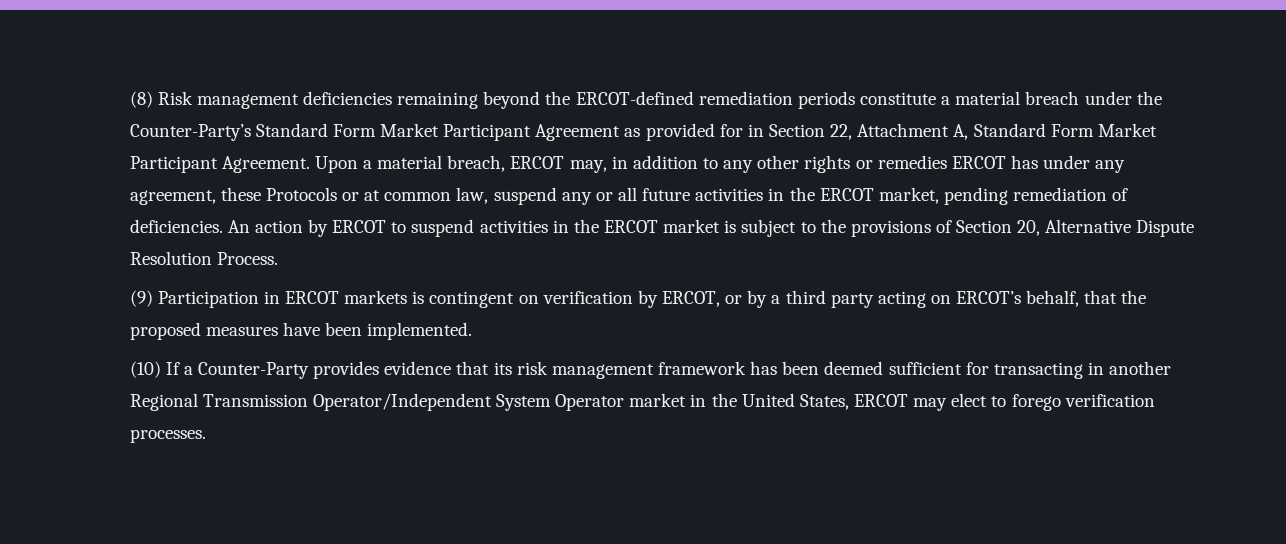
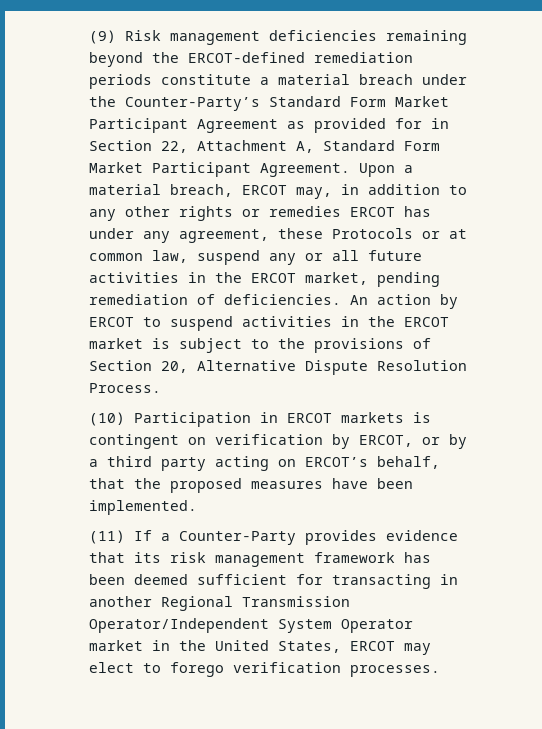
- (8) Risk management deficiencies remaining beyond the ERCOT-defined remediation periods constitute a material breach under the Counter-Party’s Standard Form Market Participant Agreement as provided for in Section 22, Attachment A, Standard Form Market Participant Agreement.
+ (9) Risk management deficiencies remaining beyond the ERCOT-defined remediation periods constitute a material breach under the Counter-Party’s Standard Form Market Participant Agreement as provided for in Section 22, Attachment A, Standard Form Market Participant Agreement.
- (9) Participation in ERCOT markets is contingent on verification by ERCOT, or by a third party acting on ERCOT’s behalf, that the proposed measures have been implemented.
+ (10) Participation in ERCOT markets is contingent on verification by ERCOT, or by a third party acting on ERCOT’s behalf, that the proposed measures have been implemented.
- (10) If a Counter-Party provides evidence that its risk management framework has been deemed sufficient for transacting in another Regional Transmission Operator/Independent System Operator market in the United States, ERCOT may elect to forego verification processes.
+ (11) If a Counter-Party provides evidence that its risk management framework has been deemed sufficient for transacting in another Regional Transmission Operator/Independent System Operator market in the United States, ERCOT may elect to forego verification processes.

